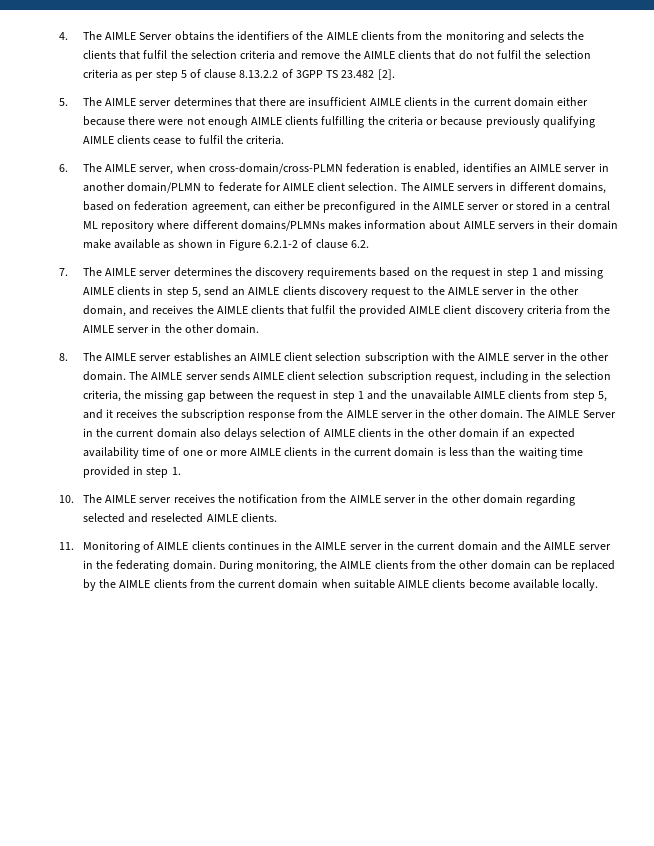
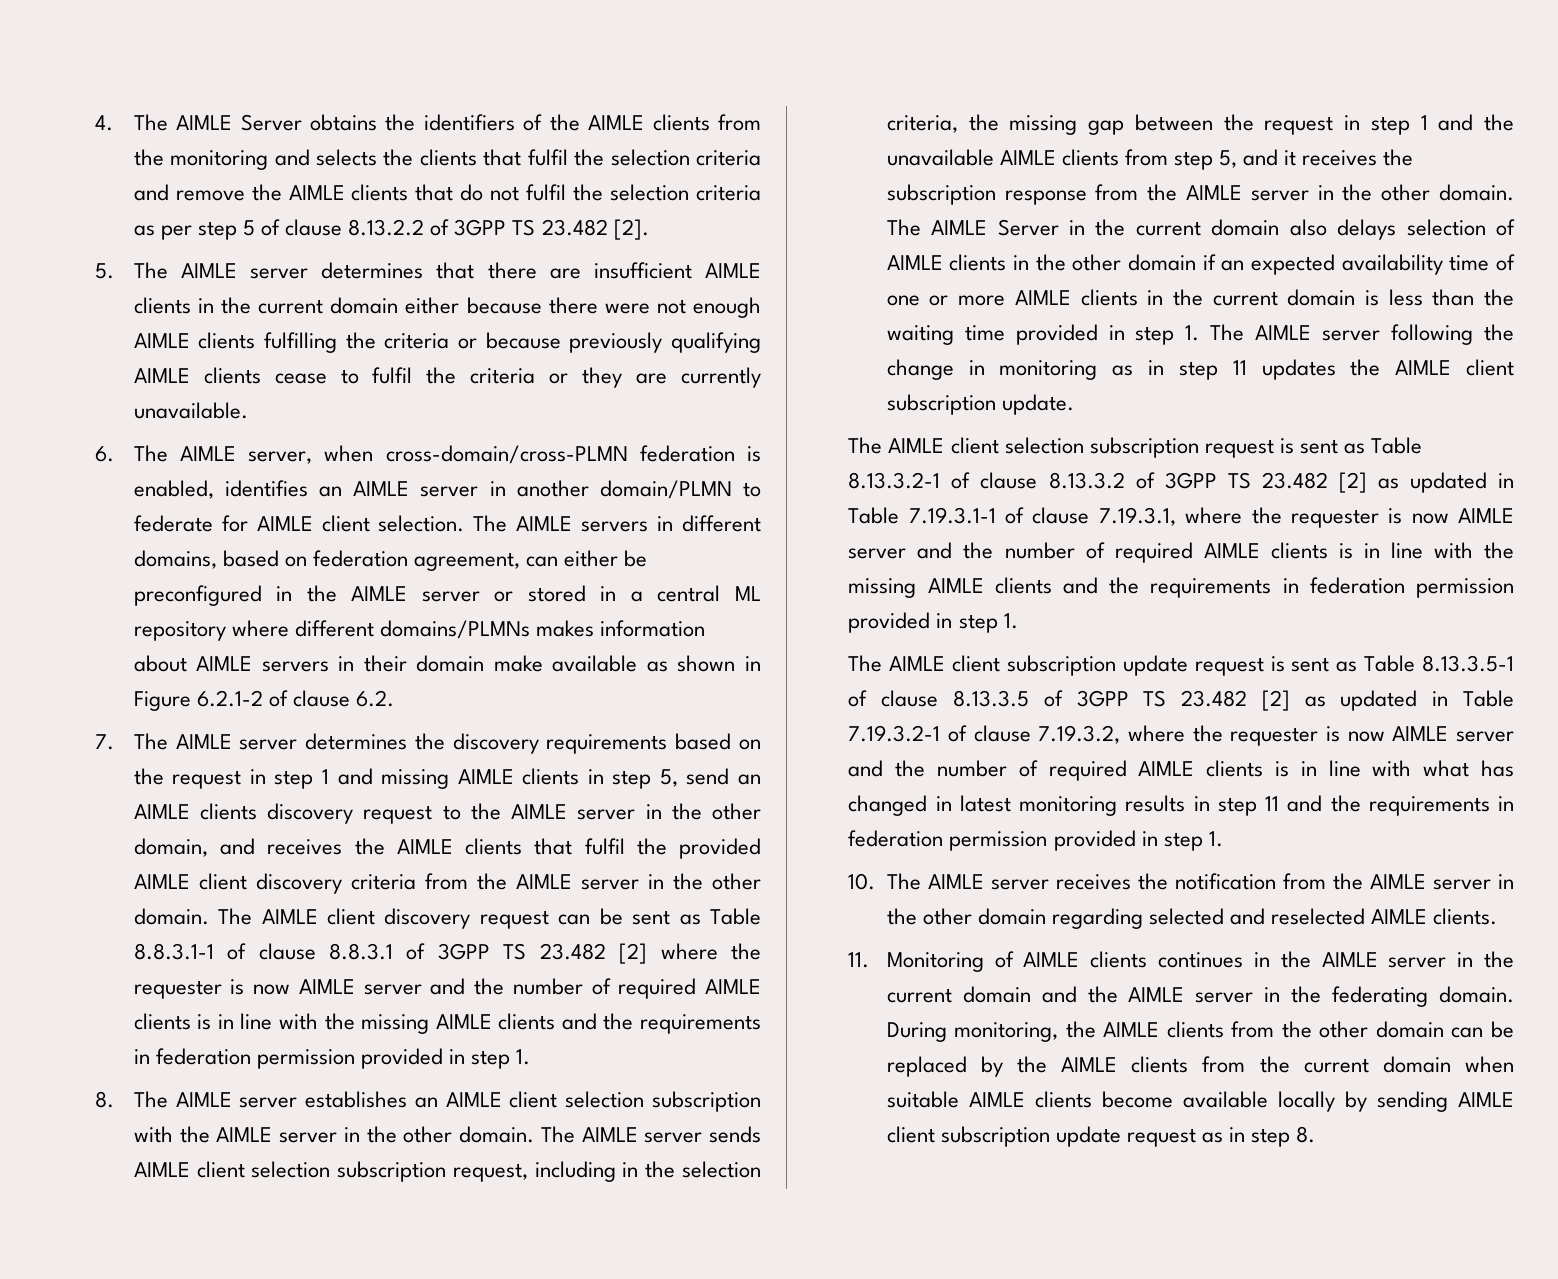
- 5. The AIMLE server determines that there are insufficient AIMLE clients in the current domain either because there were not enough AIMLE clients fulfilling the criteria or because previously qualifying AIMLE clients cease to fulfil the criteria.
+ 5. The AIMLE server determines that there are insufficient AIMLE clients in the current domain either because there were not enough AIMLE clients fulfilling the criteria or because previously qualifying AIMLE clients cease to fulfil the criteria or they are currently unavailable.
+ The AIMLE client discovery request can be sent as Table 8.8.3.1-1 of clause 8.8.3.1 of 3GPP TS 23.482 [2] where the requester is now AIMLE server and the number of required AIMLE clients is in line with the missing AIMLE clients and the requirements in federation permission provided in step 1.
- The AIMLE Server in the current domain also delays selection of AIMLE clients in the other domain if an expected availability time of one or more AIMLE clients in the current domain is less than the waiting time provided in step 1.
+ The AIMLE Server in the current domain also delays selection of AIMLE clients in the other domain if an expected availability time of one or more AIMLE clients in the current domain is less than the waiting time provided in step 1. The AIMLE server following the change in monitoring as in step 11 updates the AIMLE client subscription update.
+ The AIMLE client selection subscription request is sent as Table 8.13.3.2-1 of clause 8.13.3.2 of 3GPP TS 23.482 [2] as updated in Table 7.19.3.1-1 of clause 7.19.3.1, where the requester is now AIMLE server and the number of required AIMLE clients is in line with the missing AIMLE clients and the requirements in federation permission provided in step 1.
+ The AIMLE client subscription update request is sent as Table 8.13.3.5-1 of clause 8.13.3.5 of 3GPP TS 23.482 [2] as updated in Table 7.19.3.2-1 of clause 7.19.3.2, where the requester is now AIMLE server and the number of required AIMLE clients is in line with what has changed in latest monitoring results in step 11 and the requirements in federation permission provided in step 1.
- During monitoring, the AIMLE clients from the other domain can be replaced by the AIMLE clients from the current domain when suitable AIMLE clients become available locally.
+ During monitoring, the AIMLE clients from the other domain can be replaced by the AIMLE clients from the current domain when suitable AIMLE clients become available locally by sending AIMLE client subscription update request as in step 8.

